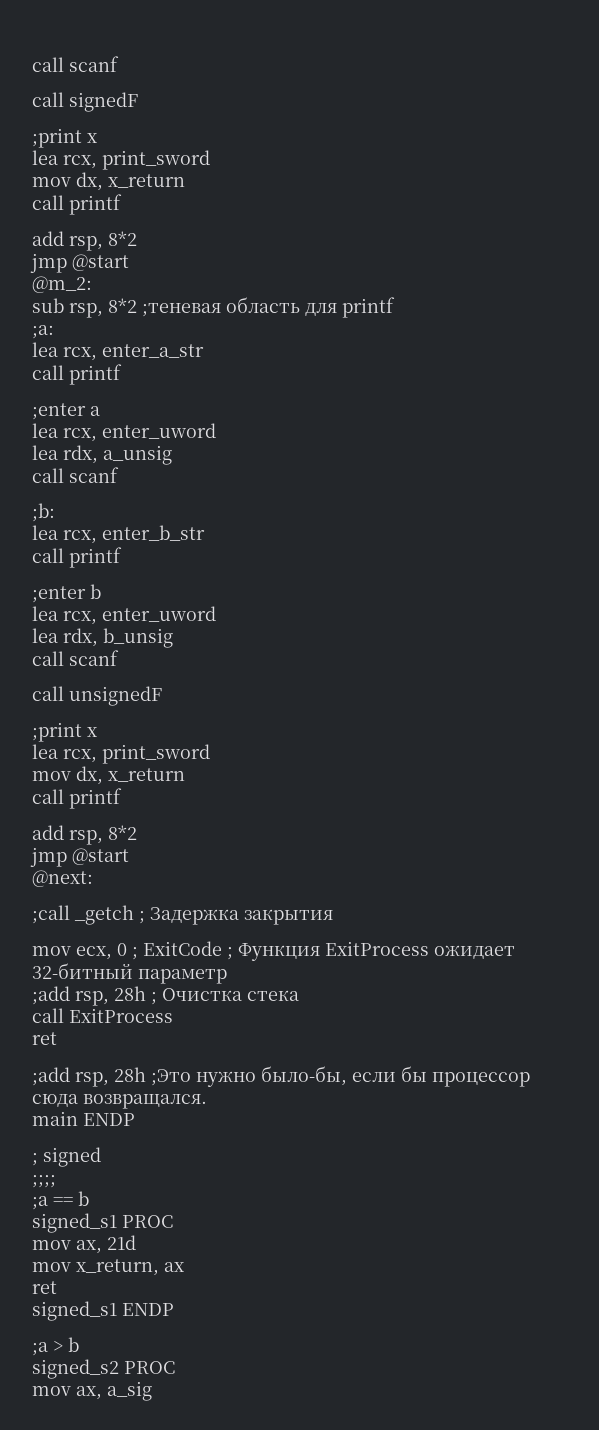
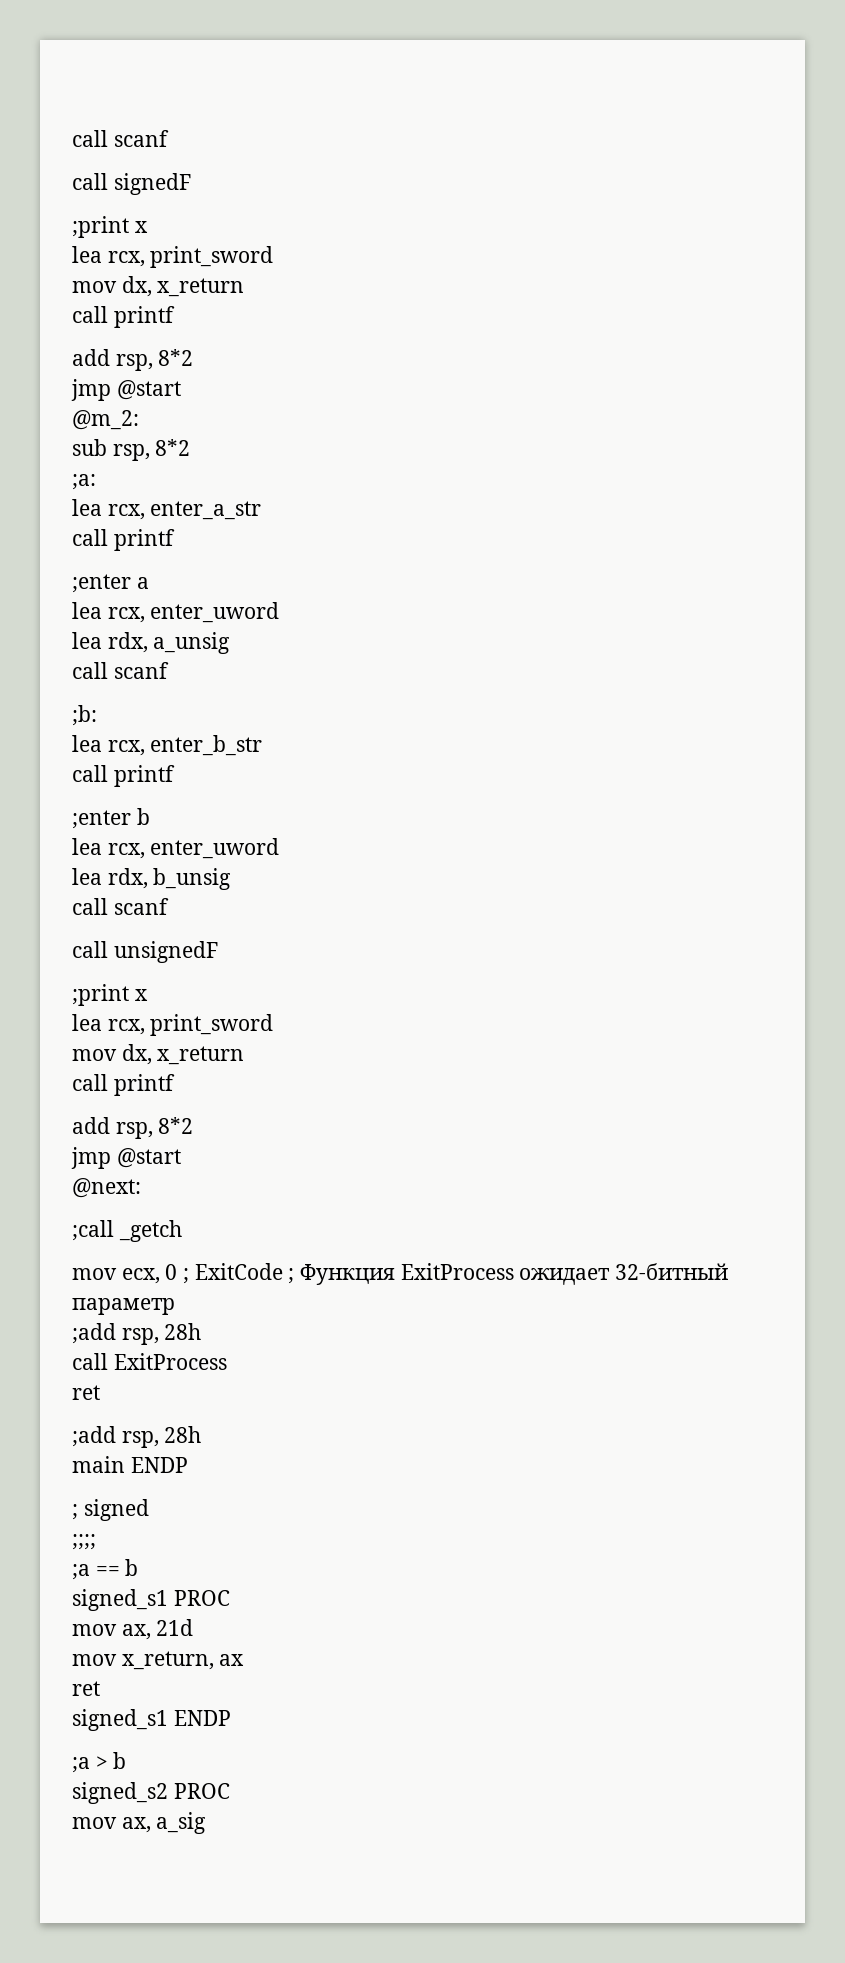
- sub rsp, 8*2 ;теневая область для printf
+ sub rsp, 8*2
- ;call _getch ; Задержка закрытия
+ ;call _getch
  mov ecx, 0 ; ExitCode ; Функция ExitProcess ожидает 32-битный параметр
- ;add rsp, 28h ; Очистка стека
+ ;add rsp, 28h
  call ExitProcess
  ret
- ;add rsp, 28h ;Это нужно было-бы, если бы процессор сюда возвращался.
+ ;add rsp, 28h

